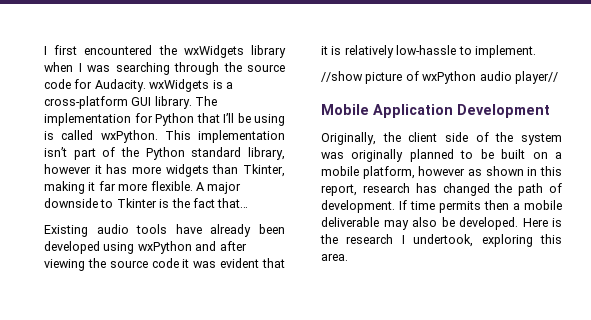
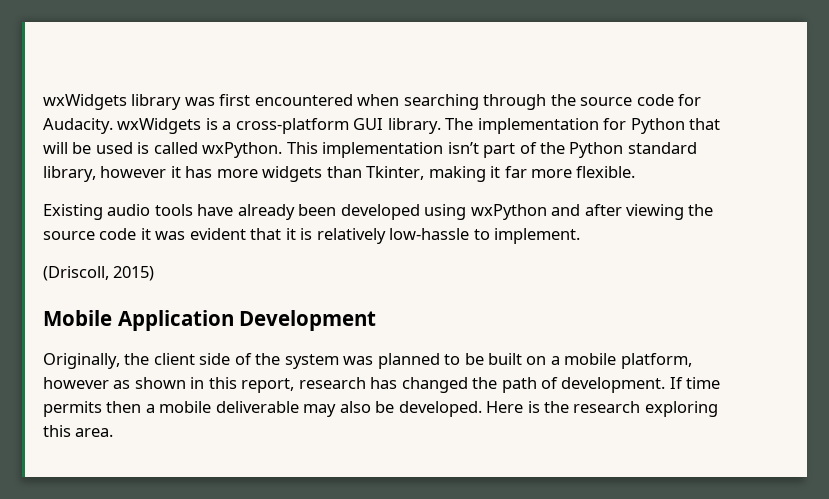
- I first encountered the wxWidgets library when I was searching through the source code for Audacity. wxWidgets is a cross-platform GUI library.
+ wxWidgets library was first encountered when searching through the source code for Audacity. wxWidgets is a cross-platform GUI library.
- The implementation for Python that I’ll be using is called wxPython.
+ The implementation for Python that will be used is called wxPython.
- A major downside to Tkinter is the fact that…
- //show picture of wxPython audio player//
+ (Driscoll, 2015)
- Originally, the client side of the system was originally planned to be built on a mobile platform, however as shown in this report, research has changed the path of development.
+ Originally, the client side of the system was planned to be built on a mobile platform, however as shown in this report, research has changed the path of development.
- Here is the research I undertook, exploring this area.
+ Here is the research exploring this area.

